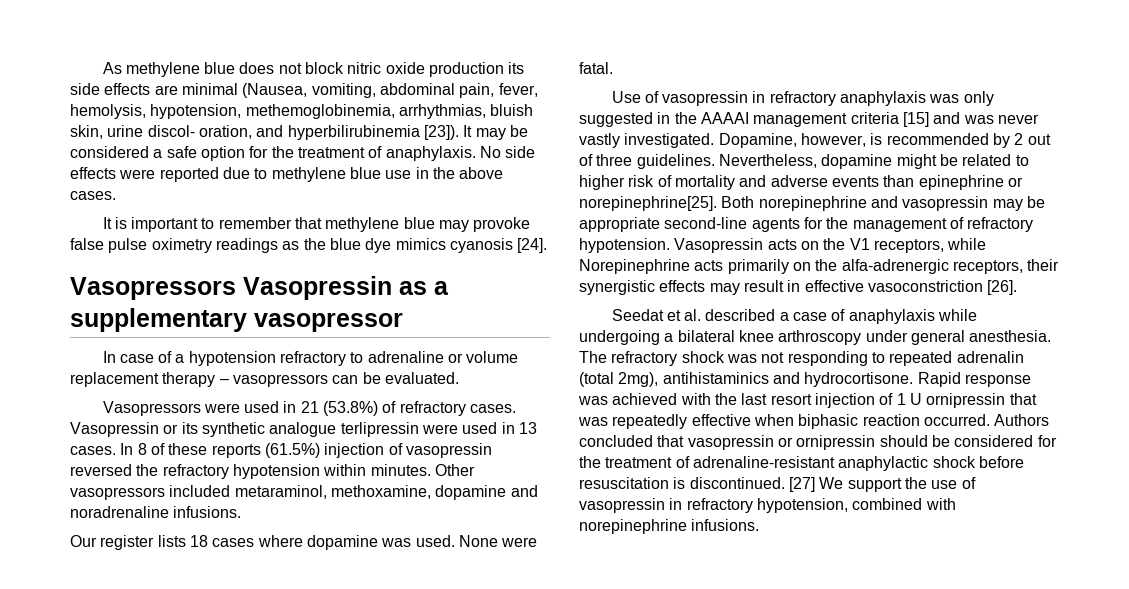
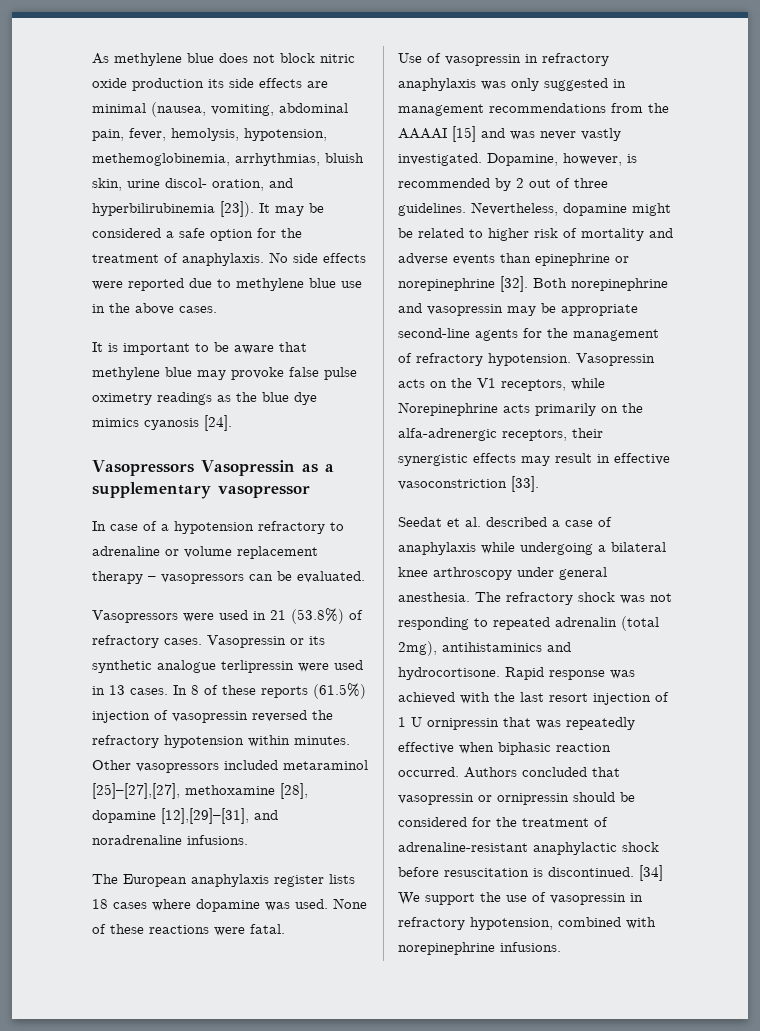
- As methylene blue does not block nitric oxide production its side effects are minimal (Nausea, vomiting, abdominal pain, fever, hemolysis, hypotension, methemoglobinemia, arrhythmias, bluish skin, urine discol- oration, and hyperbilirubinemia [23]).
+ As methylene blue does not block nitric oxide production its side effects are minimal (nausea, vomiting, abdominal pain, fever, hemolysis, hypotension, methemoglobinemia, arrhythmias, bluish skin, urine discol- oration, and hyperbilirubinemia [23]).
- It is important to remember that methylene blue may provoke false pulse oximetry readings as the blue dye mimics cyanosis [24].
+ It is important to be aware that methylene blue may provoke false pulse oximetry readings as the blue dye mimics cyanosis [24].
- Other vasopressors included metaraminol, methoxamine, dopamine and noradrenaline infusions.
+ Other vasopressors included metaraminol [25]–[27],[27], methoxamine [28], dopamine [12],[29]–[31], and noradrenaline infusions.
- Our register lists 18 cases where dopamine was used.
+ The European anaphylaxis register lists 18 cases where dopamine was used.
- None were fatal.
+ None of these reactions were fatal.
- Use of vasopressin in refractory anaphylaxis was only suggested in the AAAAI management criteria [15] and was never vastly investigated.
+ Use of vasopressin in refractory anaphylaxis was only suggested in management recommendations from the AAAAI [15] and was never vastly investigated.
- Nevertheless, dopamine might be related to higher risk of mortality and adverse events than epinephrine or norepinephrine[25].
+ Nevertheless, dopamine might be related to higher risk of mortality and adverse events than epinephrine or norepinephrine [32].
- Vasopressin acts on the V1 receptors, while Norepinephrine acts primarily on the alfa-adrenergic receptors, their synergistic effects may result in effective vasoconstriction [26].
+ Vasopressin acts on the V1 receptors, while Norepinephrine acts primarily on the alfa-adrenergic receptors, their synergistic effects may result in effective vasoconstriction [33].
- [27] We support the use of vasopressin in refractory hypotension, combined with norepinephrine infusions.
+ [34] We support the use of vasopressin in refractory hypotension, combined with norepinephrine infusions.

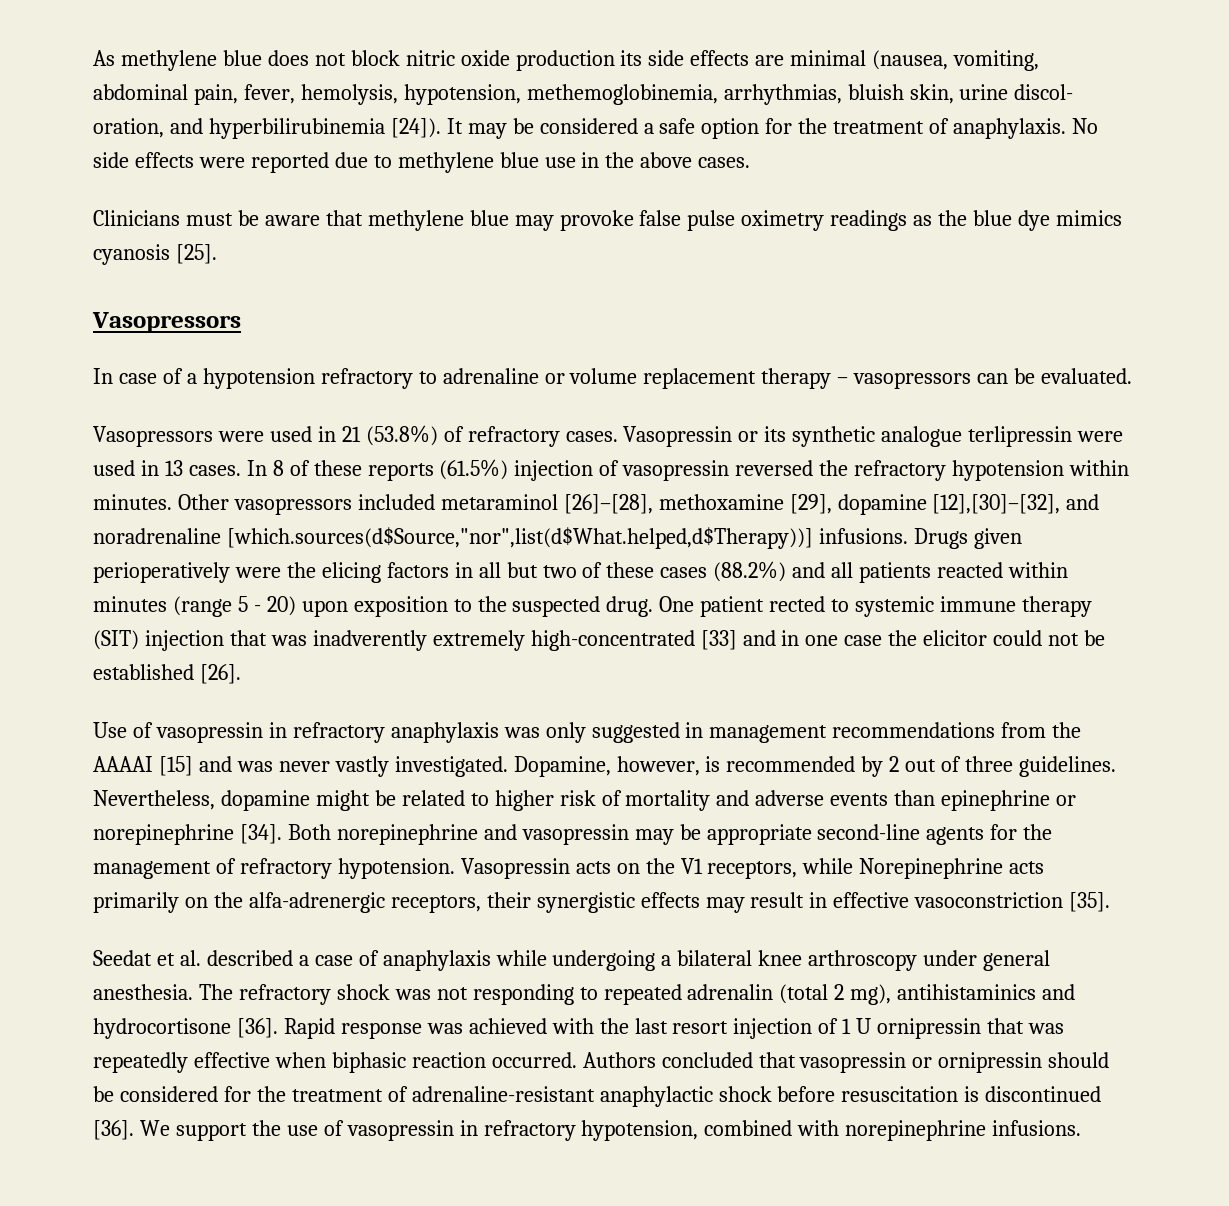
- As methylene blue does not block nitric oxide production its side effects are minimal (nausea, vomiting, abdominal pain, fever, hemolysis, hypotension, methemoglobinemia, arrhythmias, bluish skin, urine discol- oration, and hyperbilirubinemia [23]).
+ As methylene blue does not block nitric oxide production its side effects are minimal (nausea, vomiting, abdominal pain, fever, hemolysis, hypotension, methemoglobinemia, arrhythmias, bluish skin, urine discol- oration, and hyperbilirubinemia [24]).
- It is important to be aware that methylene blue may provoke false pulse oximetry readings as the blue dye mimics cyanosis [24].
- Vasopressors Vasopressin as a supplementary vasopressor
+ Clinicians must be aware that methylene blue may provoke false pulse oximetry readings as the blue dye mimics cyanosis [25].
+ Vasopressors
- Other vasopressors included metaraminol [25]–[27],[27], methoxamine [28], dopamine [12],[29]–[31], and noradrenaline infusions.
- The European anaphylaxis register lists 18 cases where dopamine was used. None of these reactions were fatal.
+ Other vasopressors included metaraminol [26]–[28], methoxamine [29], dopamine [12],[30]–[32], and noradrenaline [which.sources(d$Source,"nor",list(d$What.helped,d$Therapy))] infusions. Drugs given perioperatively were the elicing factors in all but two of these cases (88.2%) and all patients reacted within minutes (range 5 - 20) upon exposition to the suspected drug. One patient rected to systemic immune therapy (SIT) injection that was inadverently extremely high-concentrated [33] and in one case the elicitor could not be established [26].
- Nevertheless, dopamine might be related to higher risk of mortality and adverse events than epinephrine or norepinephrine [32].
+ Nevertheless, dopamine might be related to higher risk of mortality and adverse events than epinephrine or norepinephrine [34].
- Vasopressin acts on the V1 receptors, while Norepinephrine acts primarily on the alfa-adrenergic receptors, their synergistic effects may result in effective vasoconstriction [33].
+ Vasopressin acts on the V1 receptors, while Norepinephrine acts primarily on the alfa-adrenergic receptors, their synergistic effects may result in effective vasoconstriction [35].
- The refractory shock was not responding to repeated adrenalin (total 2mg), antihistaminics and hydrocortisone.
+ The refractory shock was not responding to repeated adrenalin (total 2 mg), antihistaminics and hydrocortisone [36].
- Authors concluded that vasopressin or ornipressin should be considered for the treatment of adrenaline-resistant anaphylactic shock before resuscitation is discontinued. [34] We support the use of vasopressin in refractory hypotension, combined with norepinephrine infusions.
+ Authors concluded that vasopressin or ornipressin should be considered for the treatment of adrenaline-resistant anaphylactic shock before resuscitation is discontinued [36]. We support the use of vasopressin in refractory hypotension, combined with norepinephrine infusions.

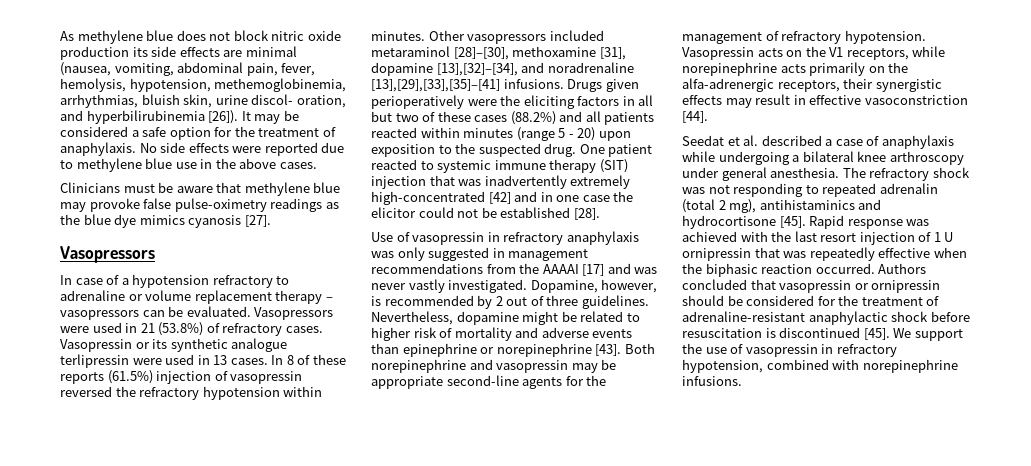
- As methylene blue does not block nitric oxide production its side effects are minimal (nausea, vomiting, abdominal pain, fever, hemolysis, hypotension, methemoglobinemia, arrhythmias, bluish skin, urine discol- oration, and hyperbilirubinemia [24]).
+ As methylene blue does not block nitric oxide production its side effects are minimal (nausea, vomiting, abdominal pain, fever, hemolysis, hypotension, methemoglobinemia, arrhythmias, bluish skin, urine discol- oration, and hyperbilirubinemia [26]).
- Clinicians must be aware that methylene blue may provoke false pulse oximetry readings as the blue dye mimics cyanosis [25].
+ Clinicians must be aware that methylene blue may provoke false pulse-oximetry readings as the blue dye mimics cyanosis [27].
- In case of a hypotension refractory to adrenaline or volume replacement therapy – vasopressors can be evaluated.
- Vasopressors were used in 21 (53.8%) of refractory cases.
+ In case of a hypotension refractory to adrenaline or volume replacement therapy – vasopressors can be evaluated. Vasopressors were used in 21 (53.8%) of refractory cases.
- Other vasopressors included metaraminol [26]–[28], methoxamine [29], dopamine [12],[30]–[32], and noradrenaline [which.sources(d$Source,"nor",list(d$What.helped,d$Therapy))] infusions.
+ Other vasopressors included metaraminol [28]–[30], methoxamine [31], dopamine [13],[32]–[34], and noradrenaline [13],[29],[33],[35]–[41] infusions.
- Drugs given perioperatively were the elicing factors in all but two of these cases (88.2%) and all patients reacted within minutes (range 5 - 20) upon exposition to the suspected drug.
+ Drugs given perioperatively were the eliciting factors in all but two of these cases (88.2%) and all patients reacted within minutes (range 5 - 20) upon exposition to the suspected drug.
- One patient rected to systemic immune therapy (SIT) injection that was inadverently extremely high-concentrated [33] and in one case the elicitor could not be established [26].
+ One patient reacted to systemic immune therapy (SIT) injection that was inadvertently extremely high-concentrated [42] and in one case the elicitor could not be established [28].
- Use of vasopressin in refractory anaphylaxis was only suggested in management recommendations from the AAAAI [15] and was never vastly investigated.
+ Use of vasopressin in refractory anaphylaxis was only suggested in management recommendations from the AAAAI [17] and was never vastly investigated.
- Nevertheless, dopamine might be related to higher risk of mortality and adverse events than epinephrine or norepinephrine [34].
+ Nevertheless, dopamine might be related to higher risk of mortality and adverse events than epinephrine or norepinephrine [43].
- Vasopressin acts on the V1 receptors, while Norepinephrine acts primarily on the alfa-adrenergic receptors, their synergistic effects may result in effective vasoconstriction [35].
+ Vasopressin acts on the V1 receptors, while norepinephrine acts primarily on the alfa-adrenergic receptors, their synergistic effects may result in effective vasoconstriction [44].
- The refractory shock was not responding to repeated adrenalin (total 2 mg), antihistaminics and hydrocortisone [36].
+ The refractory shock was not responding to repeated adrenalin (total 2 mg), antihistaminics and hydrocortisone [45].
- Rapid response was achieved with the last resort injection of 1 U ornipressin that was repeatedly effective when biphasic reaction occurred.
+ Rapid response was achieved with the last resort injection of 1 U ornipressin that was repeatedly effective when the biphasic reaction occurred.
- Authors concluded that vasopressin or ornipressin should be considered for the treatment of adrenaline-resistant anaphylactic shock before resuscitation is discontinued [36].
+ Authors concluded that vasopressin or ornipressin should be considered for the treatment of adrenaline-resistant anaphylactic shock before resuscitation is discontinued [45].

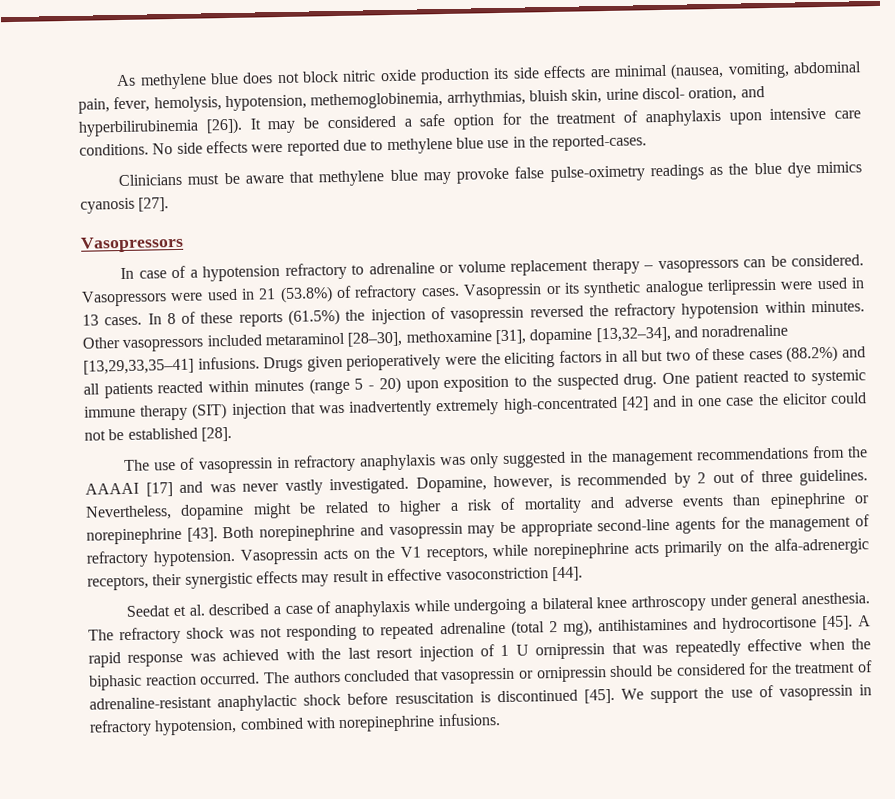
- It may be considered a safe option for the treatment of anaphylaxis.
+ It may be considered a safe option for the treatment of anaphylaxis upon intensive care conditions.
- No side effects were reported due to methylene blue use in the above cases.
+ No side effects were reported due to methylene blue use in the reported-cases.
- In case of a hypotension refractory to adrenaline or volume replacement therapy – vasopressors can be evaluated.
+ In case of a hypotension refractory to adrenaline or volume replacement therapy – vasopressors can be considered.
- In 8 of these reports (61.5%) injection of vasopressin reversed the refractory hypotension within minutes.
+ In 8 of these reports (61.5%) the injection of vasopressin reversed the refractory hypotension within minutes.
- Other vasopressors included metaraminol [28]–[30], methoxamine [31], dopamine [13],[32]–[34], and noradrenaline [13],[29],[33],[35]–[41] infusions.
+ Other vasopressors included metaraminol [28–30], methoxamine [31], dopamine [13,32–34], and noradrenaline [13,29,33,35–41] infusions.
- Use of vasopressin in refractory anaphylaxis was only suggested in management recommendations from the AAAAI [17] and was never vastly investigated.
+ The use of vasopressin in refractory anaphylaxis was only suggested in the management recommendations from the AAAAI [17] and was never vastly investigated.
- Nevertheless, dopamine might be related to higher risk of mortality and adverse events than epinephrine or norepinephrine [43].
+ Nevertheless, dopamine might be related to higher a risk of mortality and adverse events than epinephrine or norepinephrine [43].
- The refractory shock was not responding to repeated adrenalin (total 2 mg), antihistaminics and hydrocortisone [45].
+ The refractory shock was not responding to repeated adrenaline (total 2 mg), antihistamines and hydrocortisone [45].
- Rapid response was achieved with the last resort injection of 1 U ornipressin that was repeatedly effective when the biphasic reaction occurred.
+ A rapid response was achieved with the last resort injection of 1 U ornipressin that was repeatedly effective when the biphasic reaction occurred.
- Authors concluded that vasopressin or ornipressin should be considered for the treatment of adrenaline-resistant anaphylactic shock before resuscitation is discontinued [45].
+ The authors concluded that vasopressin or ornipressin should be considered for the treatment of adrenaline-resistant anaphylactic shock before resuscitation is discontinued [45].

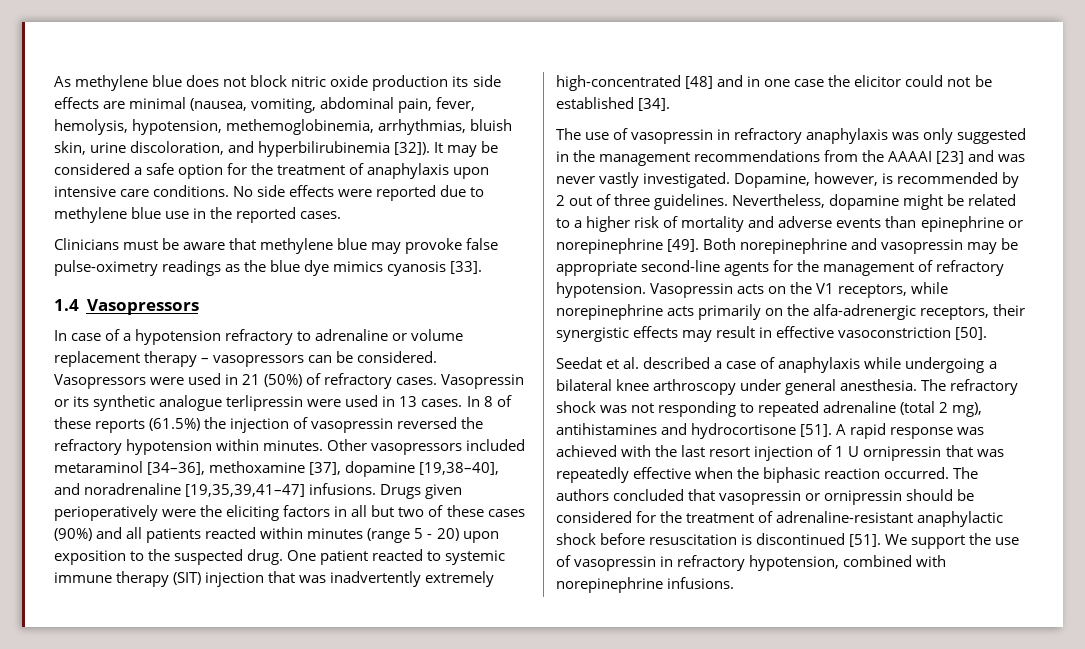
- As methylene blue does not block nitric oxide production its side effects are minimal (nausea, vomiting, abdominal pain, fever, hemolysis, hypotension, methemoglobinemia, arrhythmias, bluish skin, urine discol- oration, and hyperbilirubinemia [26]).
+ As methylene blue does not block nitric oxide production its side effects are minimal (nausea, vomiting, abdominal pain, fever, hemolysis, hypotension, methemoglobinemia, arrhythmias, bluish skin, urine discoloration, and hyperbilirubinemia [32]).
- No side effects were reported due to methylene blue use in the reported-cases.
+ No side effects were reported due to methylene blue use in the reported cases.
- Clinicians must be aware that methylene blue may provoke false pulse-oximetry readings as the blue dye mimics cyanosis [27].
- Vasopressors
+ Clinicians must be aware that methylene blue may provoke false pulse-oximetry readings as the blue dye mimics cyanosis [33].
+ 1.4 Vasopressors
- Vasopressors were used in 21 (53.8%) of refractory cases.
+ Vasopressors were used in 21 (50%) of refractory cases.
- Other vasopressors included metaraminol [28–30], methoxamine [31], dopamine [13,32–34], and noradrenaline [13,29,33,35–41] infusions.
+ Other vasopressors included metaraminol [34–36], methoxamine [37], dopamine [19,38–40], and noradrenaline [19,35,39,41–47] infusions.
- Drugs given perioperatively were the eliciting factors in all but two of these cases (88.2%) and all patients reacted within minutes (range 5 - 20) upon exposition to the suspected drug.
+ Drugs given perioperatively were the eliciting factors in all but two of these cases (90%) and all patients reacted within minutes (range 5 - 20) upon exposition to the suspected drug.
- One patient reacted to systemic immune therapy (SIT) injection that was inadvertently extremely high-concentrated [42] and in one case the elicitor could not be established [28].
+ One patient reacted to systemic immune therapy (SIT) injection that was inadvertently extremely high-concentrated [48] and in one case the elicitor could not be established [34].
- The use of vasopressin in refractory anaphylaxis was only suggested in the management recommendations from the AAAAI [17] and was never vastly investigated.
+ The use of vasopressin in refractory anaphylaxis was only suggested in the management recommendations from the AAAAI [23] and was never vastly investigated.
- Nevertheless, dopamine might be related to higher a risk of mortality and adverse events than epinephrine or norepinephrine [43].
+ Nevertheless, dopamine might be related to a higher risk of mortality and adverse events than epinephrine or norepinephrine [49].
- Vasopressin acts on the V1 receptors, while norepinephrine acts primarily on the alfa-adrenergic receptors, their synergistic effects may result in effective vasoconstriction [44].
+ Vasopressin acts on the V1 receptors, while norepinephrine acts primarily on the alfa-adrenergic receptors, their synergistic effects may result in effective vasoconstriction [50].
- The refractory shock was not responding to repeated adrenaline (total 2 mg), antihistamines and hydrocortisone [45].
+ The refractory shock was not responding to repeated adrenaline (total 2 mg), antihistamines and hydrocortisone [51].
- The authors concluded that vasopressin or ornipressin should be considered for the treatment of adrenaline-resistant anaphylactic shock before resuscitation is discontinued [45].
+ The authors concluded that vasopressin or ornipressin should be considered for the treatment of adrenaline-resistant anaphylactic shock before resuscitation is discontinued [51].

